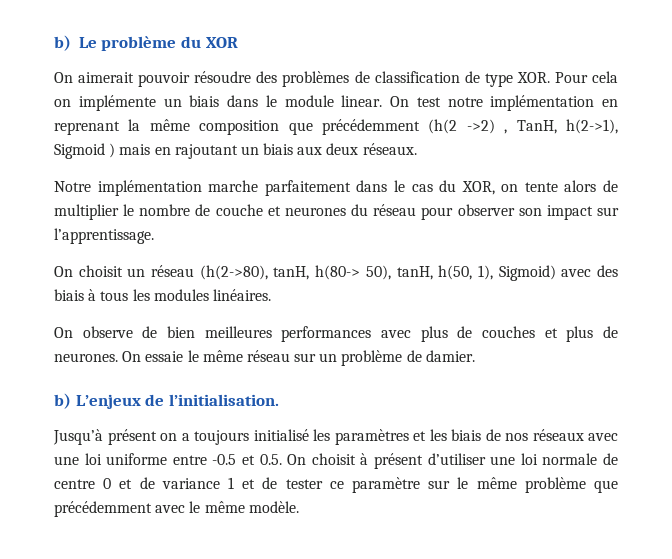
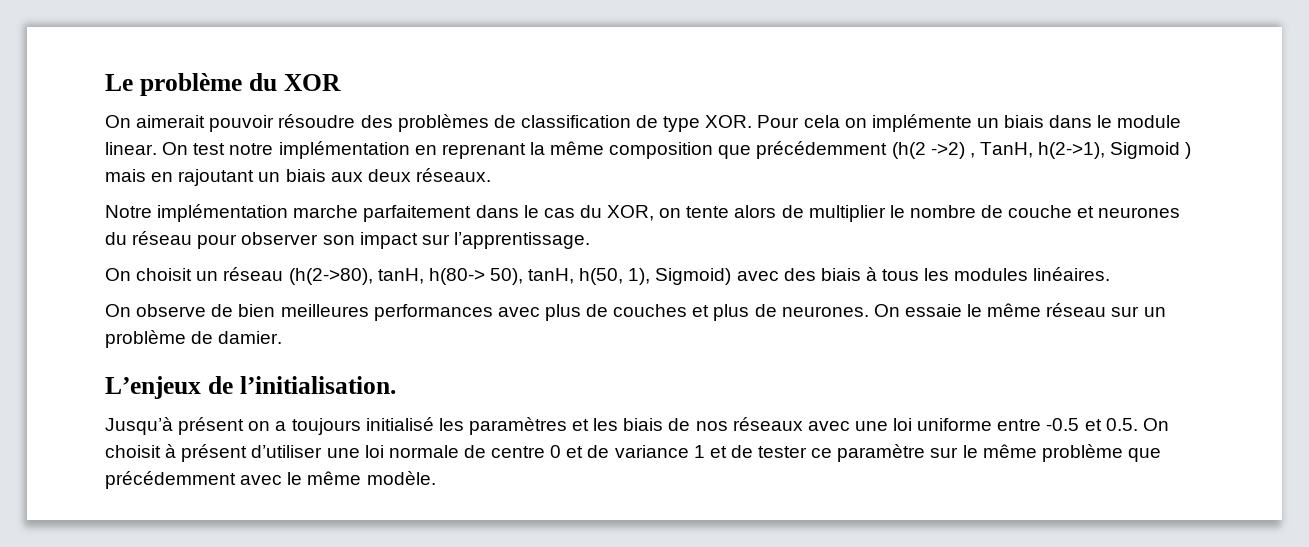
- b) Le problème du XOR
+ Le problème du XOR
- b) L’enjeux de l’initialisation.
+ L’enjeux de l’initialisation.

